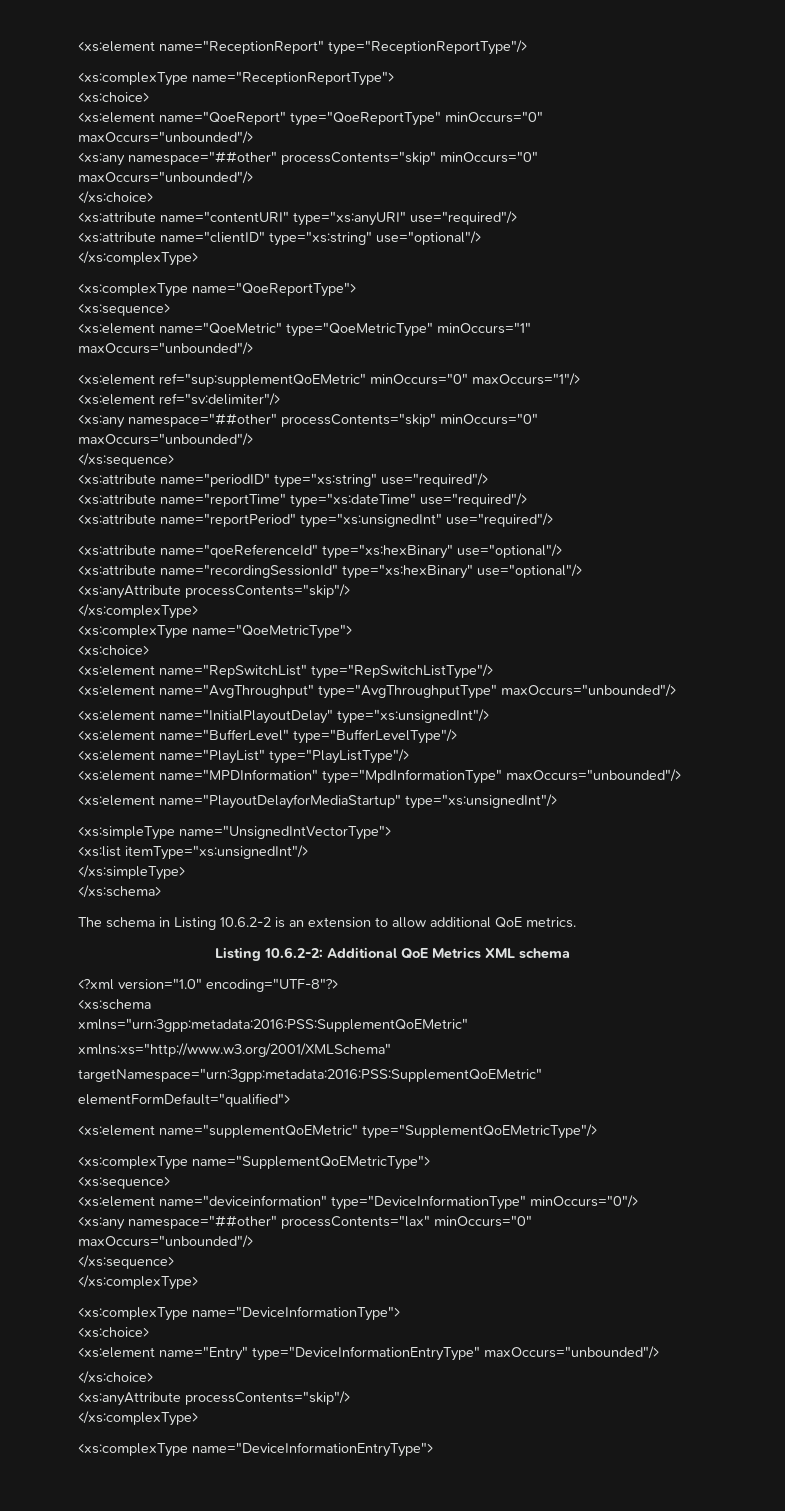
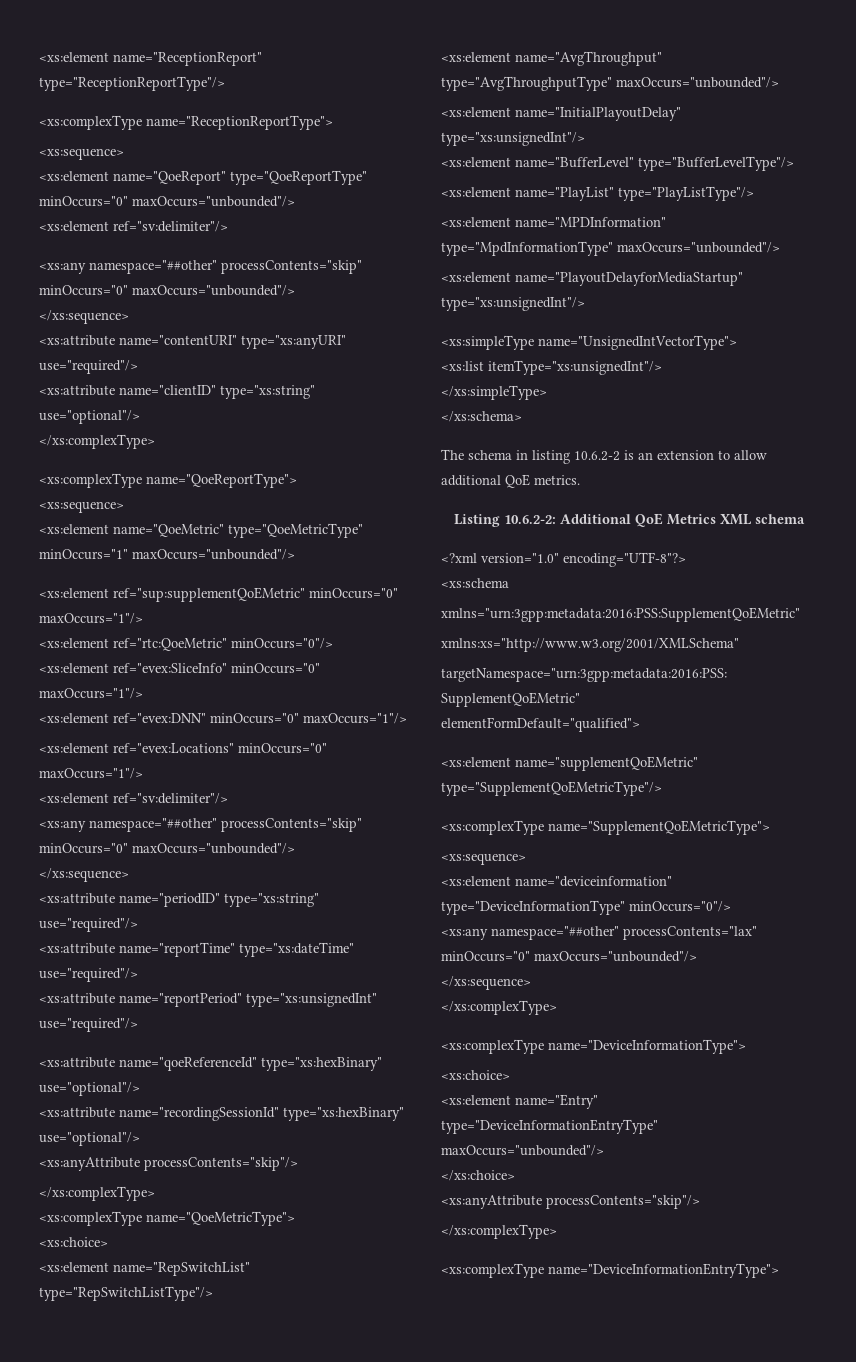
  <xs:complexType name="ReceptionReportType">
- <xs:choice>
+ <xs:sequence>
  <xs:element name="QoeReport" type="QoeReportType" minOccurs="0" maxOccurs="unbounded"/>
+ <xs:element ref="sv:delimiter"/>
  <xs:any namespace="##other" processContents="skip" minOccurs="0" maxOccurs="unbounded"/>
- </xs:choice>
+ </xs:sequence>
+ <xs:element ref="rtc:QoeMetric" minOccurs="0"/>
+ <xs:element ref="evex:SliceInfo" minOccurs="0" maxOccurs="1"/>
+ <xs:element ref="evex:DNN" minOccurs="0" maxOccurs="1"/>
+ <xs:element ref="evex:Locations" minOccurs="0" maxOccurs="1"/>
- The schema in Listing 10.6.2-2 is an extension to allow additional QoE metrics.
+ The schema in listing 10.6.2-2 is an extension to allow additional QoE metrics.

